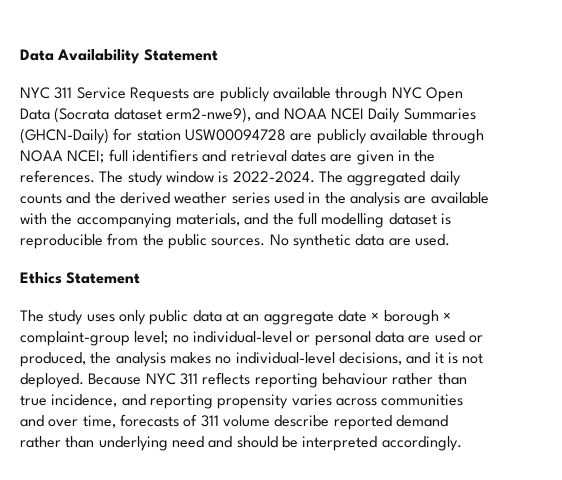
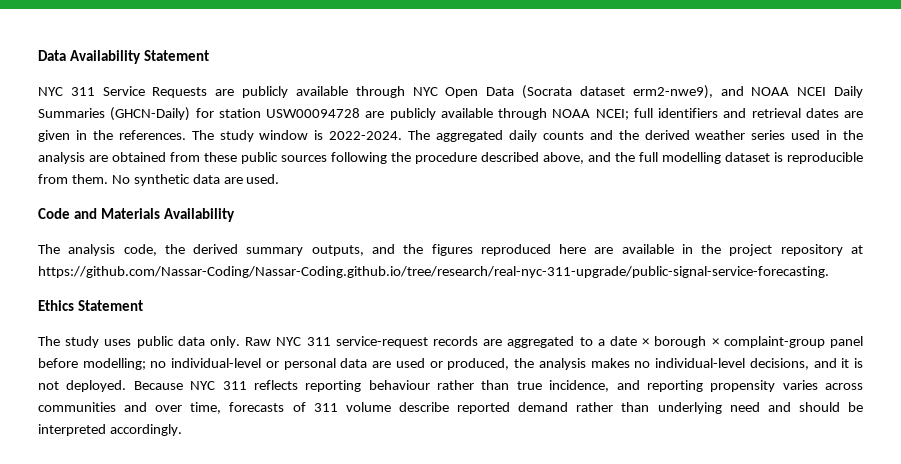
- The aggregated daily counts and the derived weather series used in the analysis are available with the accompanying materials, and the full modelling dataset is reproducible from the public sources.
+ The aggregated daily counts and the derived weather series used in the analysis are obtained from these public sources following the procedure described above, and the full modelling dataset is reproducible from them.
+ Code and Materials Availability
+ The analysis code, the derived summary outputs, and the figures reproduced here are available in the project repository at https://github.com/Nassar-Coding/Nassar-Coding.github.io/tree/research/real-nyc-311-upgrade/public-signal-service-forecasting.
- The study uses only public data at an aggregate date × borough × complaint-group level; no individual-level or personal data are used or produced, the analysis makes no individual-level decisions, and it is not deployed.
+ The study uses public data only. Raw NYC 311 service-request records are aggregated to a date × borough × complaint-group panel before modelling; no individual-level or personal data are used or produced, the analysis makes no individual-level decisions, and it is not deployed.

